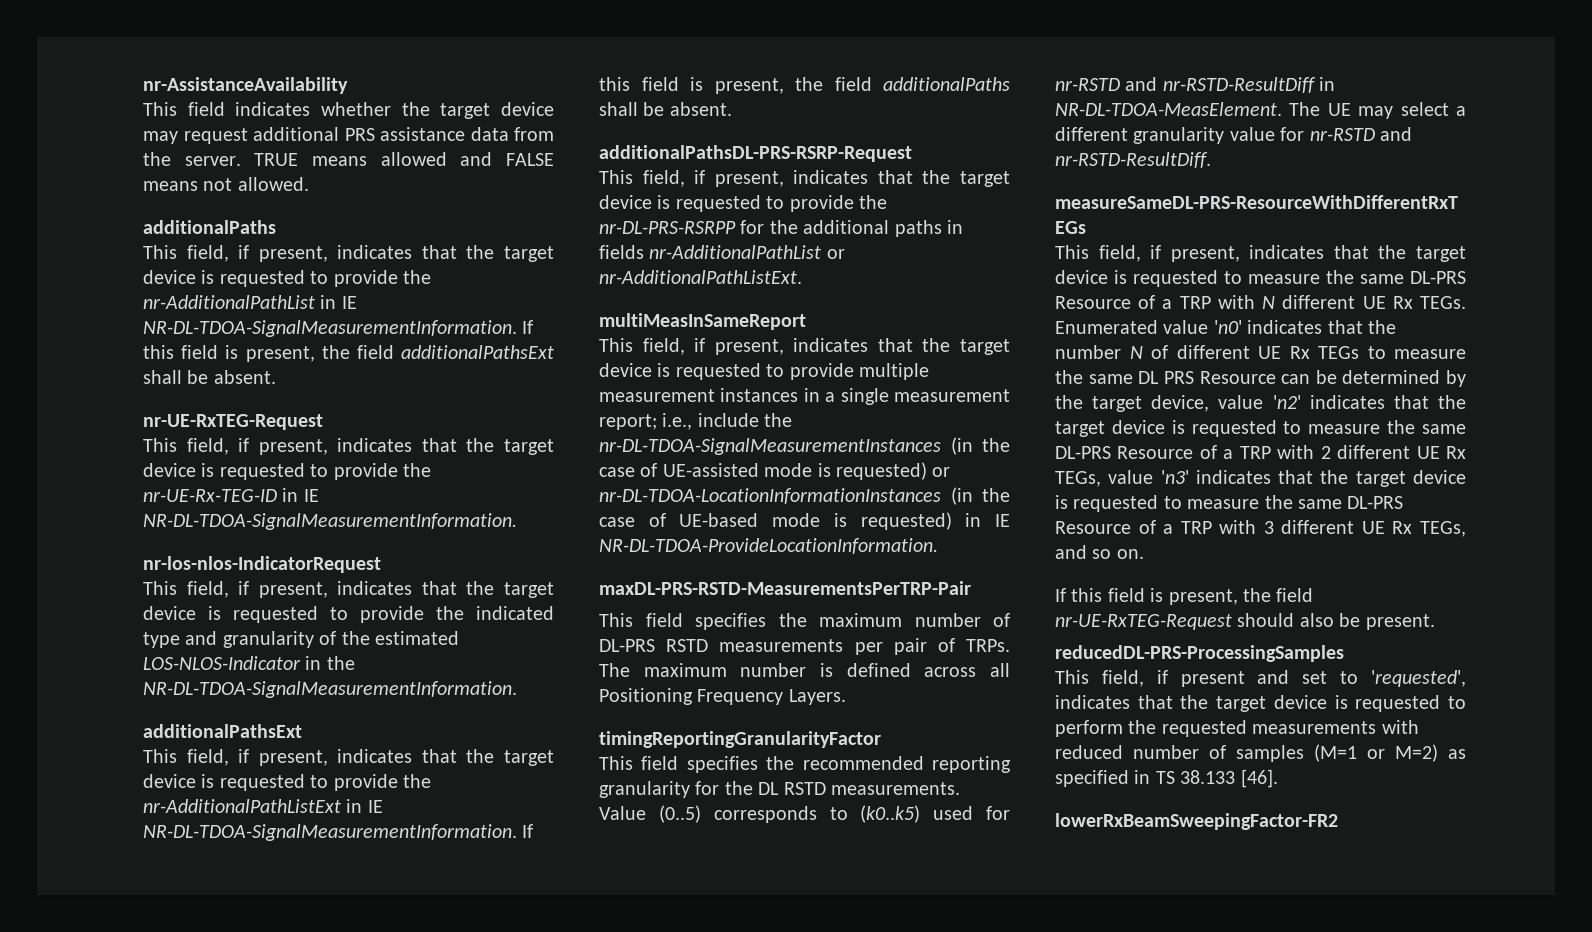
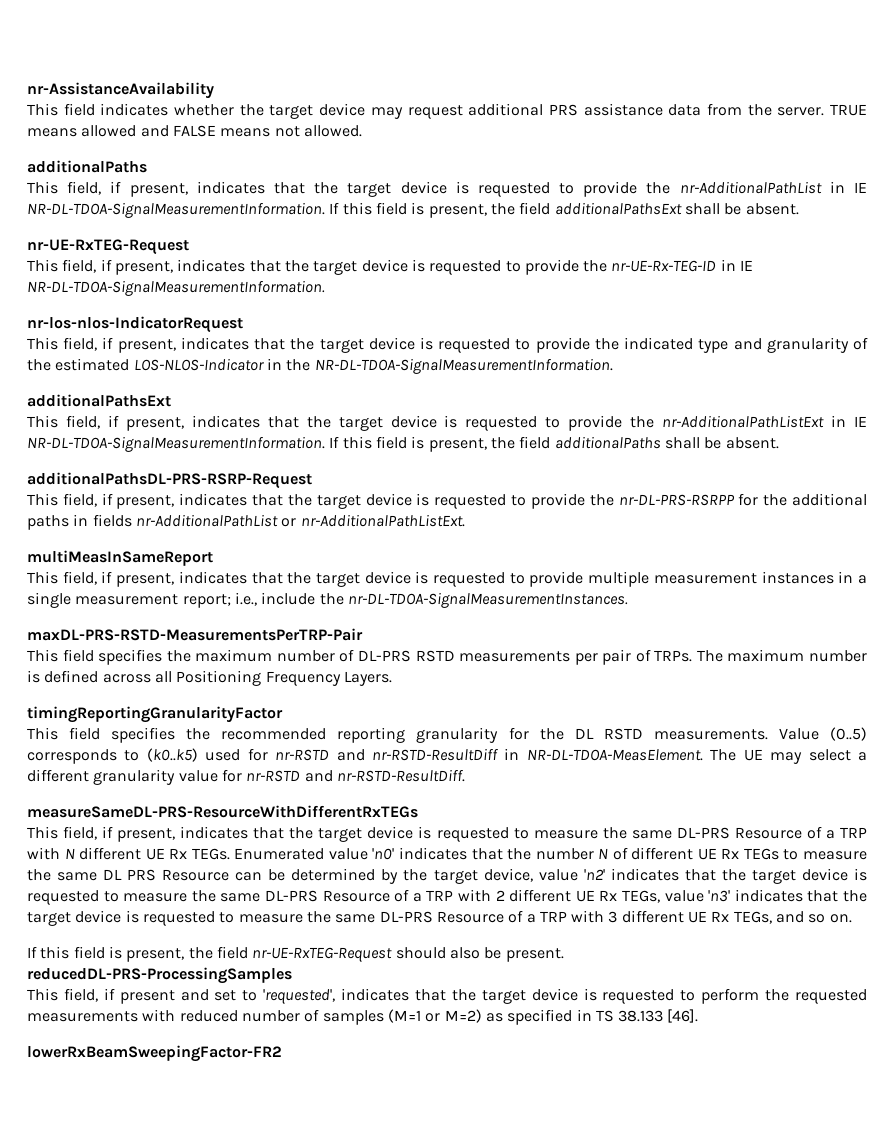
- This field, if present, indicates that the target device is requested to provide multiple measurement instances in a single measurement report; i.e., include the nr-DL-TDOA-SignalMeasurementInstances (in the case of UE-assisted mode is requested) or nr-DL-TDOA-LocationInformationInstances (in the case of UE-based mode is requested) in IE NR-DL-TDOA-ProvideLocationInformation.
+ This field, if present, indicates that the target device is requested to provide multiple measurement instances in a single measurement report; i.e., include the nr-DL-TDOA-SignalMeasurementInstances.

